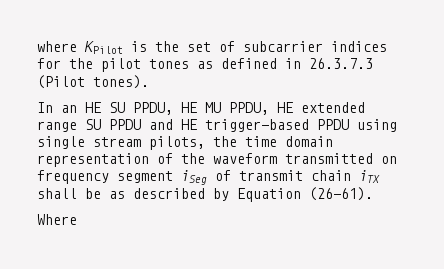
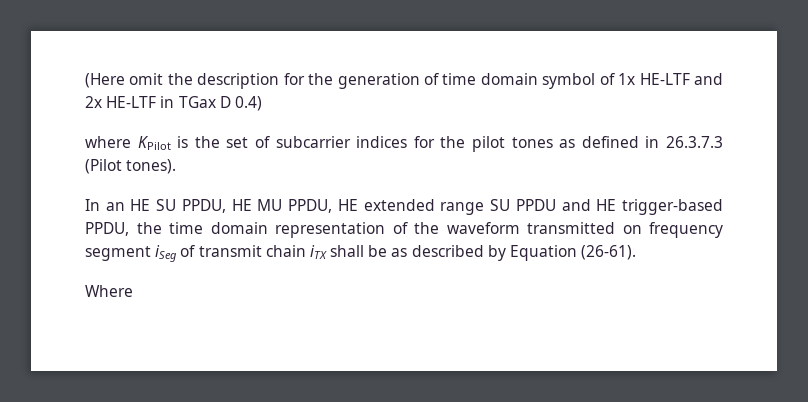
+ (Here omit the description for the generation of time domain symbol of 1x HE-LTF and 2x HE-LTF in TGax D 0.4)
- In an HE SU PPDU, HE MU PPDU, HE extended range SU PPDU and HE trigger-based PPDU using single stream pilots, the time domain representation of the waveform transmitted on frequency segment iSeg of transmit chain iTX shall be as described by Equation (26-61).
+ In an HE SU PPDU, HE MU PPDU, HE extended range SU PPDU and HE trigger-based PPDU, the time domain representation of the waveform transmitted on frequency segment iSeg of transmit chain iTX shall be as described by Equation (26-61).

